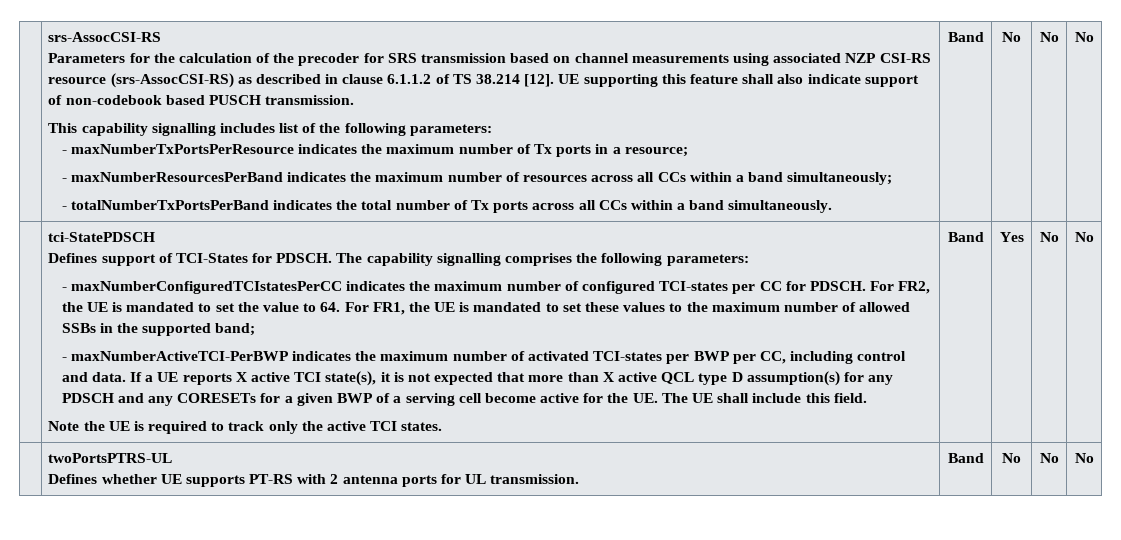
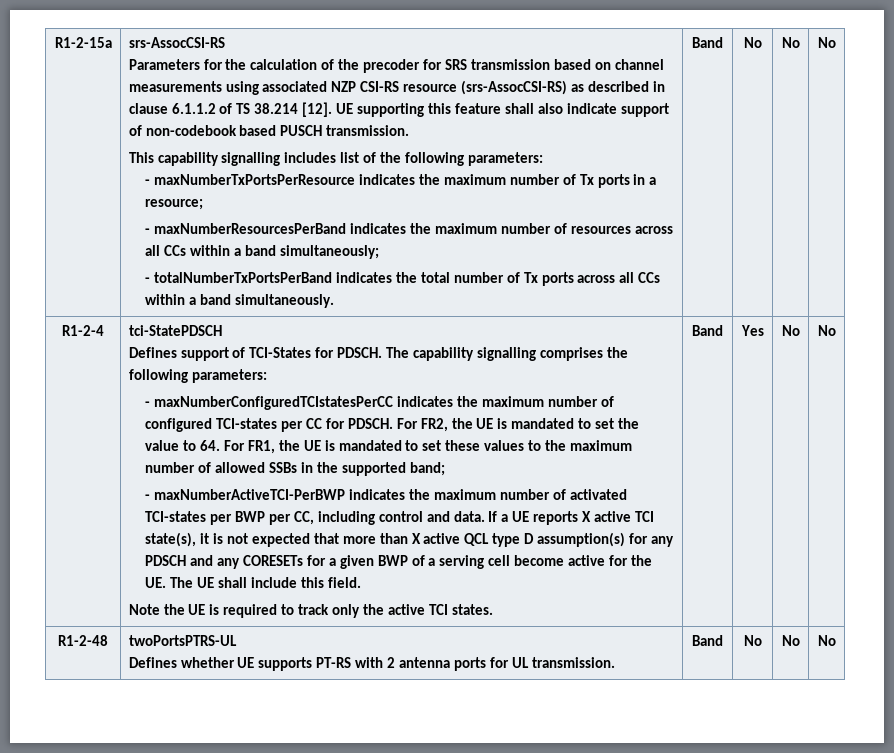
+ R1-2-15a
+ R1-2-4
- | twoPortsPTRS-UL
+ R1-2-48 | twoPortsPTRS-UL

